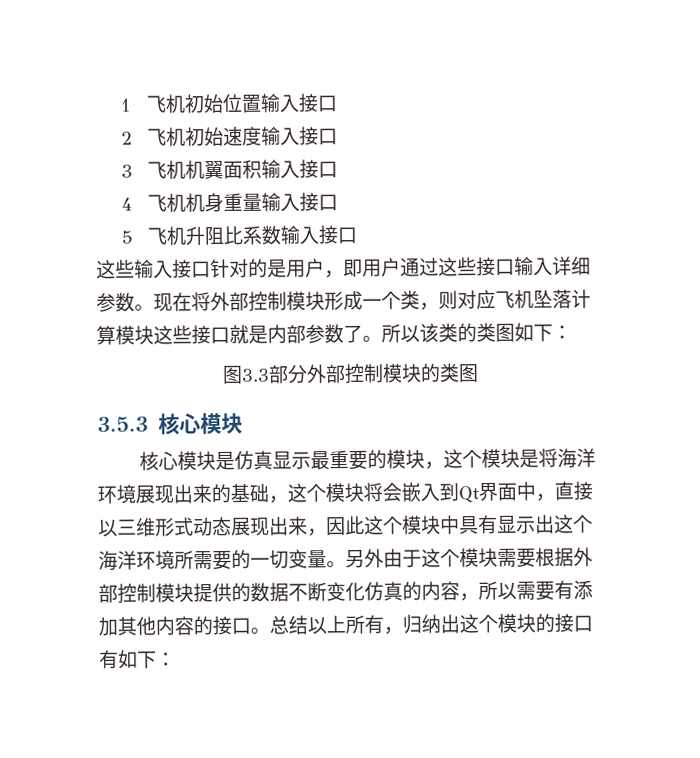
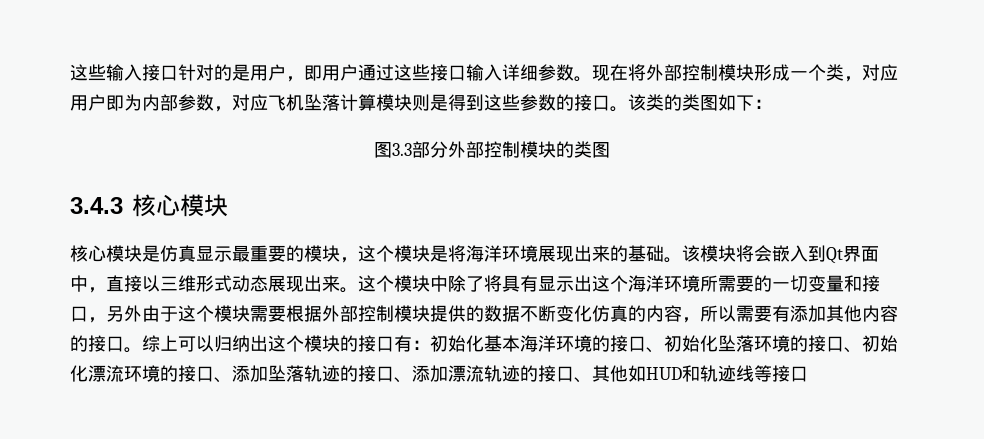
- 1飞机初始位置输入接口
- 2飞机初始速度输入接口
- 3飞机机翼面积输入接口
- 4飞机机身重量输入接口
- 5飞机升阻比系数输入接口
- 现在将外部控制模块形成一个类，则对应飞机坠落计算模块这些接口就是内部参数了。所以该类的类图如下：
+ 现在将外部控制模块形成一个类，对应用户即为内部参数，对应飞机坠落计算模块则是得到这些参数的接口。该类的类图如下：
- 3.5.3核心模块
+ 3.4.3核心模块
- 核心模块是仿真显示最重要的模块，这个模块是将海洋环境展现出来的基础，这个模块将会嵌入到Qt界面中，直接以三维形式动态展现出来，因此这个模块中具有显示出这个海洋环境所需要的一切变量。另外由于这个模块需要根据外部控制模块提供的数据不断变化仿真的内容，所以需要有添加其他内容的接口。
+ 核心模块是仿真显示最重要的模块，这个模块是将海洋环境展现出来的基础。该模块将会嵌入到Qt界面中，直接以三维形式动态展现出来。这个模块中除了将具有显示出这个海洋环境所需要的一切变量和接口，另外由于这个模块需要根据外部控制模块提供的数据不断变化仿真的内容，所以需要有添加其他内容的接口。
- 总结以上所有，归纳出这个模块的接口有如下：
+ 综上可以归纳出这个模块的接口有：初始化基本海洋环境的接口、初始化坠落环境的接口、初始化漂流环境的接口、添加坠落轨迹的接口、添加漂流轨迹的接口、其他如HUD和轨迹线等接口

